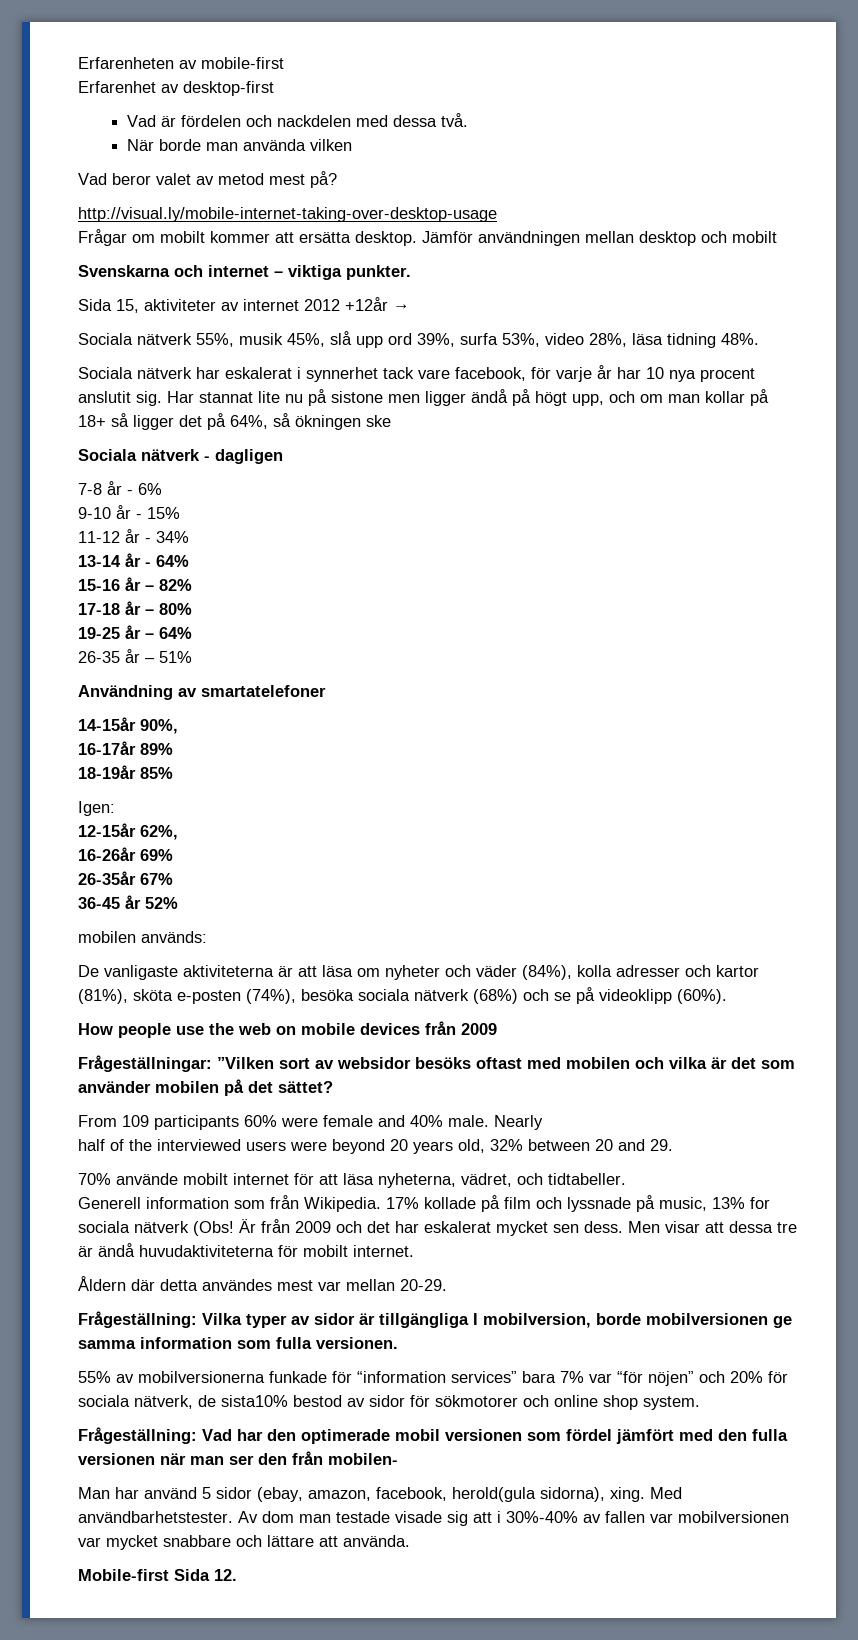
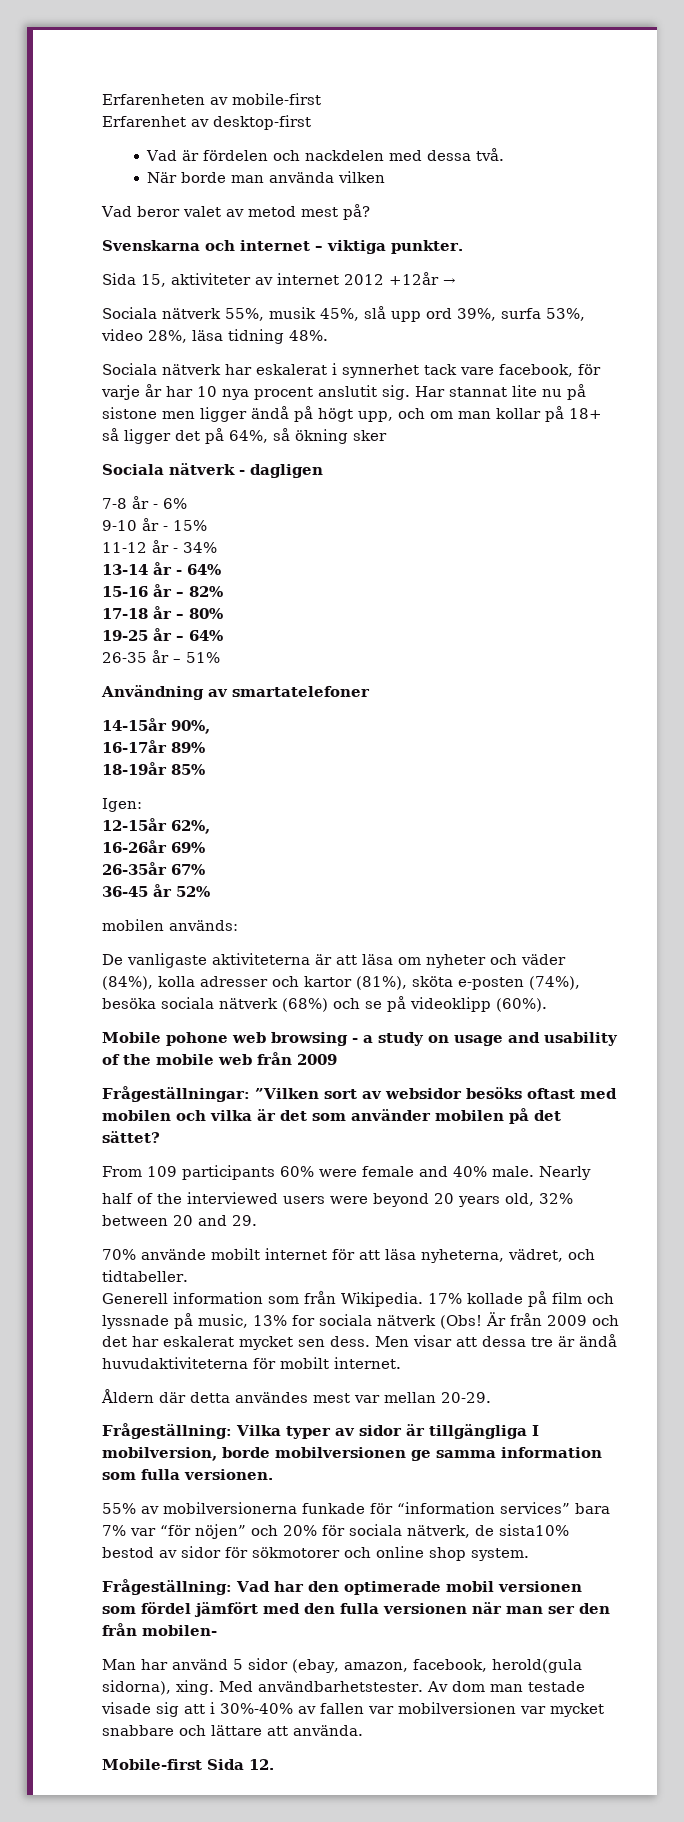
- http://visual.ly/mobile-internet-taking-over-desktop-usage
- Frågar om mobilt kommer att ersätta desktop. Jämför användningen mellan desktop och mobilt
- Har stannat lite nu på sistone men ligger ändå på högt upp, och om man kollar på 18+ så ligger det på 64%, så ökningen ske
+ Har stannat lite nu på sistone men ligger ändå på högt upp, och om man kollar på 18+ så ligger det på 64%, så ökning sker
- How people use the web on mobile devices från 2009
+ Mobile pohone web browsing - a study on usage and usability of the mobile web från 2009

